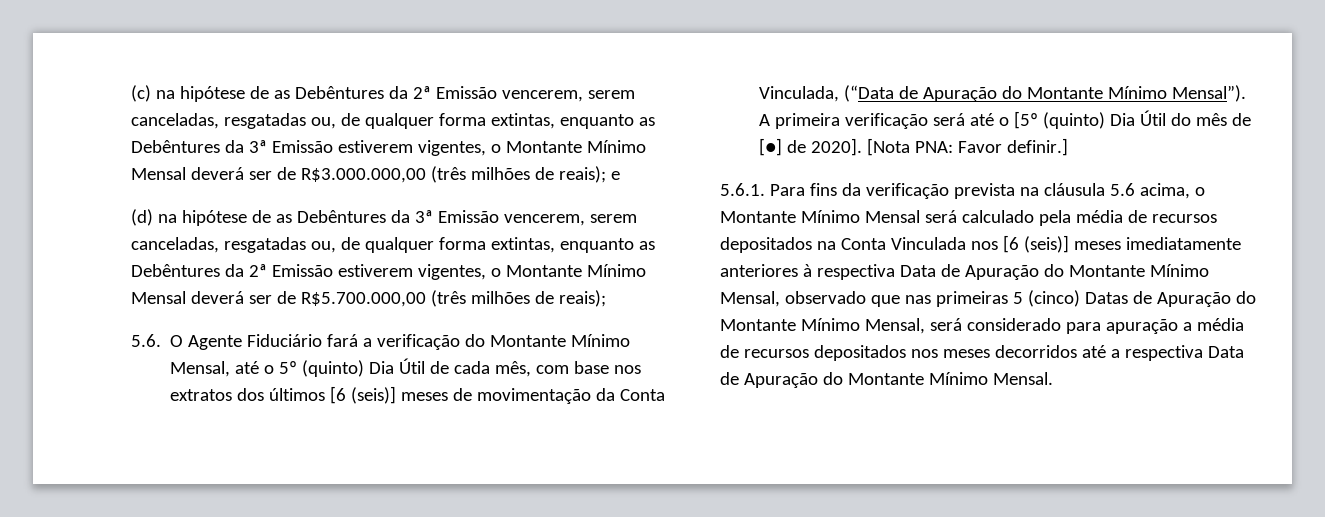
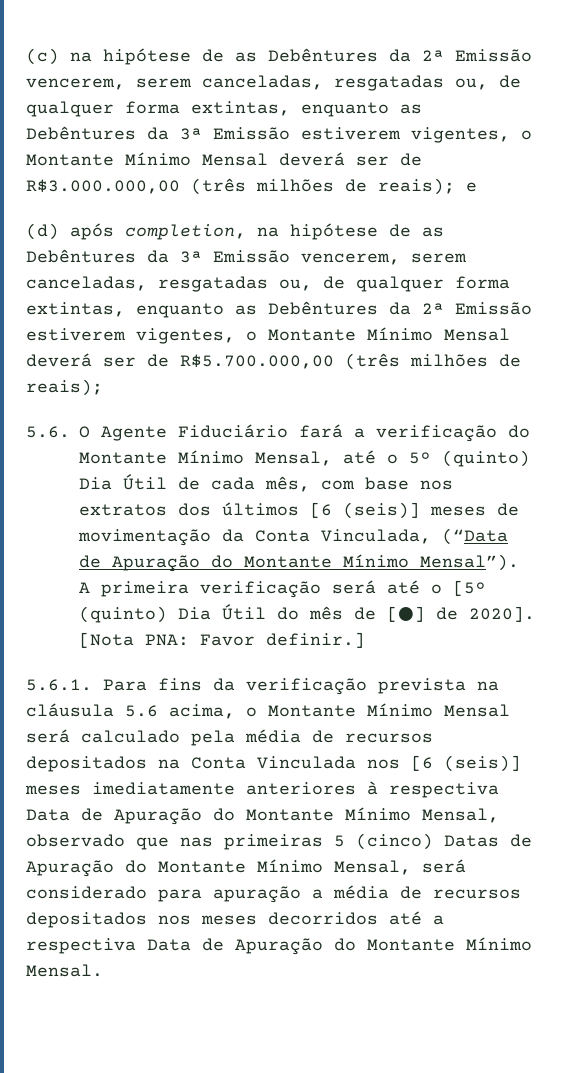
- (d) na hipótese de as Debêntures da 3ª Emissão vencerem, serem canceladas, resgatadas ou, de qualquer forma extintas, enquanto as Debêntures da 2ª Emissão estiverem vigentes, o Montante Mínimo Mensal deverá ser de R$5.700.000,00 (três milhões de reais);
+ (d) após completion, na hipótese de as Debêntures da 3ª Emissão vencerem, serem canceladas, resgatadas ou, de qualquer forma extintas, enquanto as Debêntures da 2ª Emissão estiverem vigentes, o Montante Mínimo Mensal deverá ser de R$5.700.000,00 (três milhões de reais);

